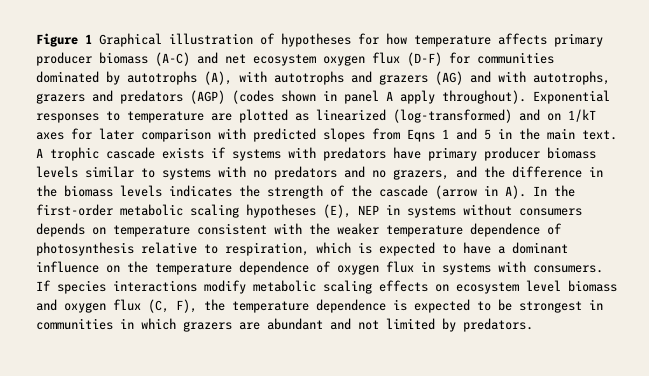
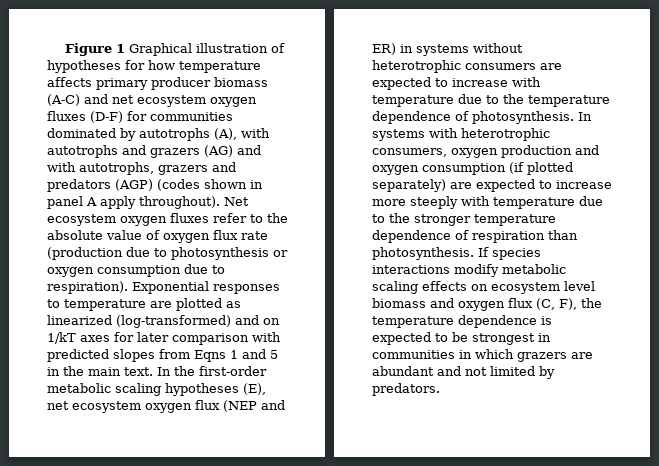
- Figure 1 Graphical illustration of hypotheses for how temperature affects primary producer biomass (A-C) and net ecosystem oxygen flux (D-F) for communities dominated by autotrophs (A), with autotrophs and grazers (AG) and with autotrophs, grazers and predators (AGP) (codes shown in panel A apply throughout).
+ Figure 1 Graphical illustration of hypotheses for how temperature affects primary producer biomass (A-C) and net ecosystem oxygen fluxes (D-F) for communities dominated by autotrophs (A), with autotrophs and grazers (AG) and with autotrophs, grazers and predators (AGP) (codes shown in panel A apply throughout).
+ Net ecosystem oxygen fluxes refer to the absolute value of oxygen flux rate (production due to photosynthesis or oxygen consumption due to respiration).
- A trophic cascade exists if systems with predators have primary producer biomass levels similar to systems with no predators and no grazers, and the difference in the biomass levels indicates the strength of the cascade (arrow in A). In the first-order metabolic scaling hypotheses (E), NEP in systems without consumers depends on temperature consistent with the weaker temperature dependence of photosynthesis relative to respiration, which is expected to have a dominant influence on the temperature dependence of oxygen flux in systems with consumers.
+ In the first-order metabolic scaling hypotheses (E), net ecosystem oxygen flux (NEP and ER) in systems without heterotrophic consumers are expected to increase with temperature due to the temperature dependence of photosynthesis. In systems with heterotrophic consumers, oxygen production and oxygen consumption (if plotted separately) are expected to increase more steeply with temperature due to the stronger temperature dependence of respiration than photosynthesis.

